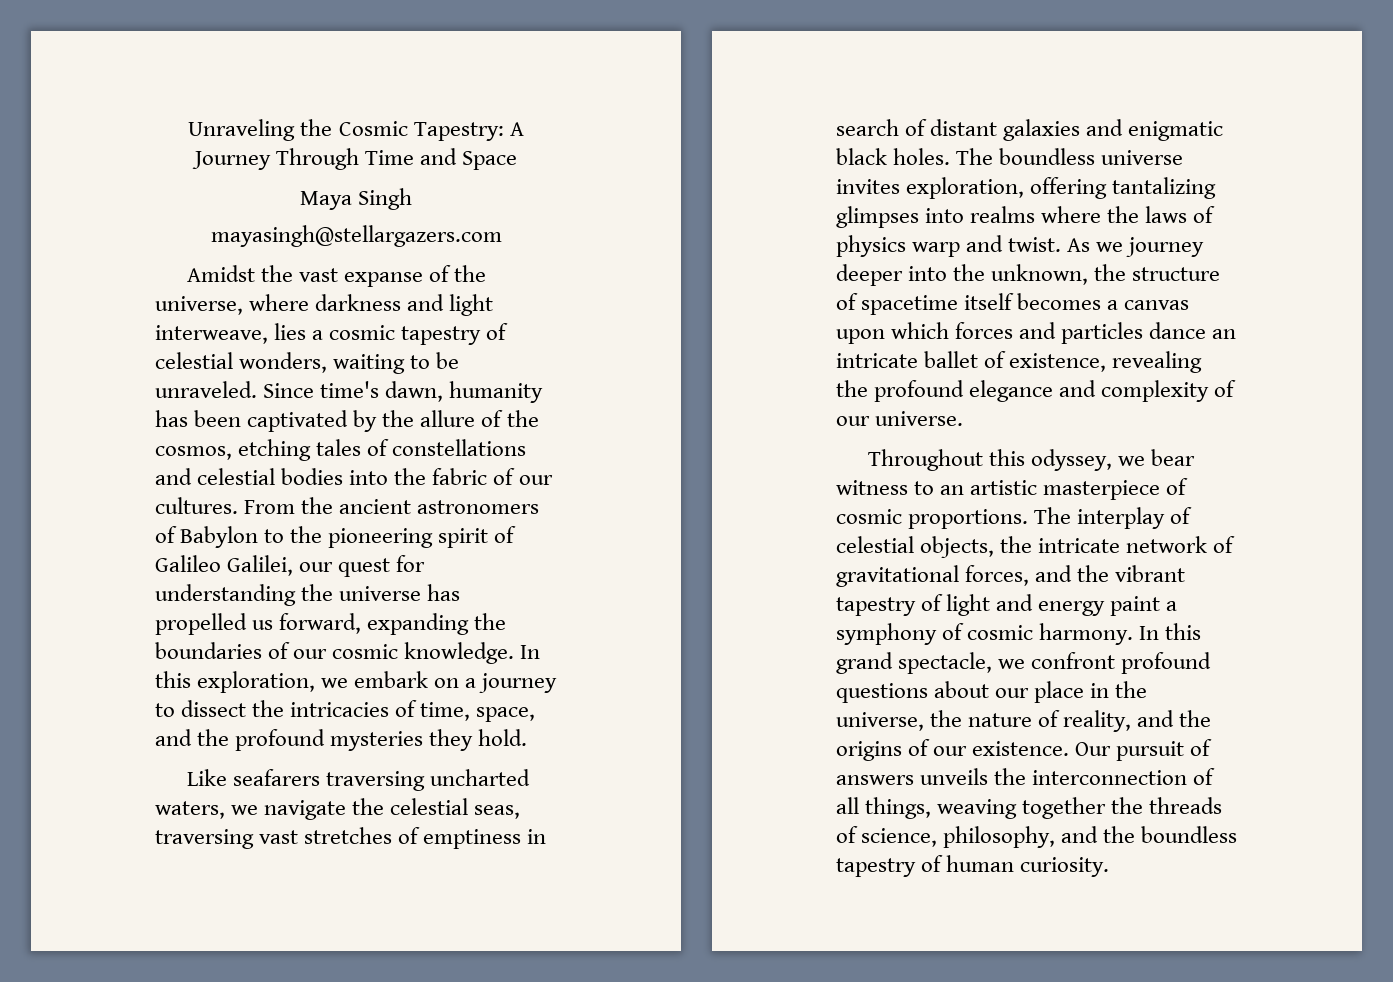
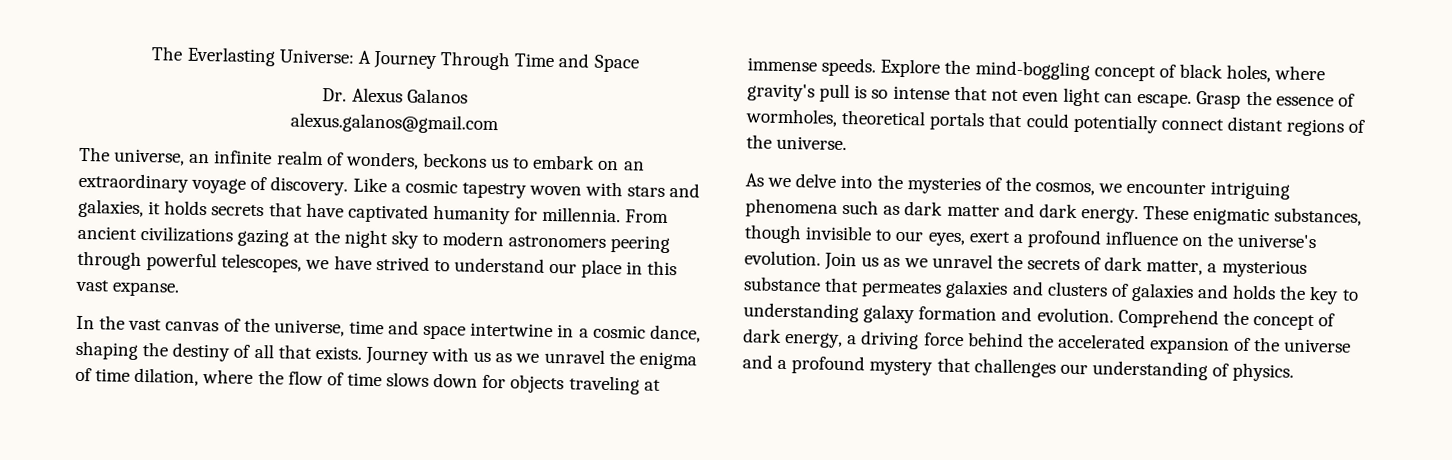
- Unraveling the Cosmic Tapestry: A Journey Through Time and Space
+ The Everlasting Universe: A Journey Through Time and Space
- Maya Singh
- mayasingh@stellargazers.com
- Amidst the vast expanse of the universe, where darkness and light interweave, lies a cosmic tapestry of celestial wonders, waiting to be unraveled. Since time's dawn, humanity has been captivated by the allure of the cosmos, etching tales of constellations and celestial bodies into the fabric of our cultures. From the ancient astronomers of Babylon to the pioneering spirit of Galileo Galilei, our quest for understanding the universe has propelled us forward, expanding the boundaries of our cosmic knowledge. In this exploration, we embark on a journey to dissect the intricacies of time, space, and the profound mysteries they hold.
- Like seafarers traversing uncharted waters, we navigate the celestial seas, traversing vast stretches of emptiness in search of distant galaxies and enigmatic black holes. The boundless universe invites exploration, offering tantalizing glimpses into realms where the laws of physics warp and twist. As we journey deeper into the unknown, the structure of spacetime itself becomes a canvas upon which forces and particles dance an intricate ballet of existence, revealing the profound elegance and complexity of our universe.
- Throughout this odyssey, we bear witness to an artistic masterpiece of cosmic proportions. The interplay of celestial objects, the intricate network of gravitational forces, and the vibrant tapestry of light and energy paint a symphony of cosmic harmony. In this grand spectacle, we confront profound questions about our place in the universe, the nature of reality, and the origins of our existence. Our pursuit of answers unveils the interconnection of all things, weaving together the threads of science, philosophy, and the boundless tapestry of human curiosity.
+ Dr. Alexus Galanos
+ alexus.galanos@gmail.com
+ The universe, an infinite realm of wonders, beckons us to embark on an extraordinary voyage of discovery. Like a cosmic tapestry woven with stars and galaxies, it holds secrets that have captivated humanity for millennia. From ancient civilizations gazing at the night sky to modern astronomers peering through powerful telescopes, we have strived to understand our place in this vast expanse.
+ In the vast canvas of the universe, time and space intertwine in a cosmic dance, shaping the destiny of all that exists. Journey with us as we unravel the enigma of time dilation, where the flow of time slows down for objects traveling at immense speeds. Explore the mind-boggling concept of black holes, where gravity's pull is so intense that not even light can escape. Grasp the essence of wormholes, theoretical portals that could potentially connect distant regions of the universe.
+ As we delve into the mysteries of the cosmos, we encounter intriguing phenomena such as dark matter and dark energy. These enigmatic substances, though invisible to our eyes, exert a profound influence on the universe's evolution. Join us as we unravel the secrets of dark matter, a mysterious substance that permeates galaxies and clusters of galaxies and holds the key to understanding galaxy formation and evolution. Comprehend the concept of dark energy, a driving force behind the accelerated expansion of the universe and a profound mystery that challenges our understanding of physics.

